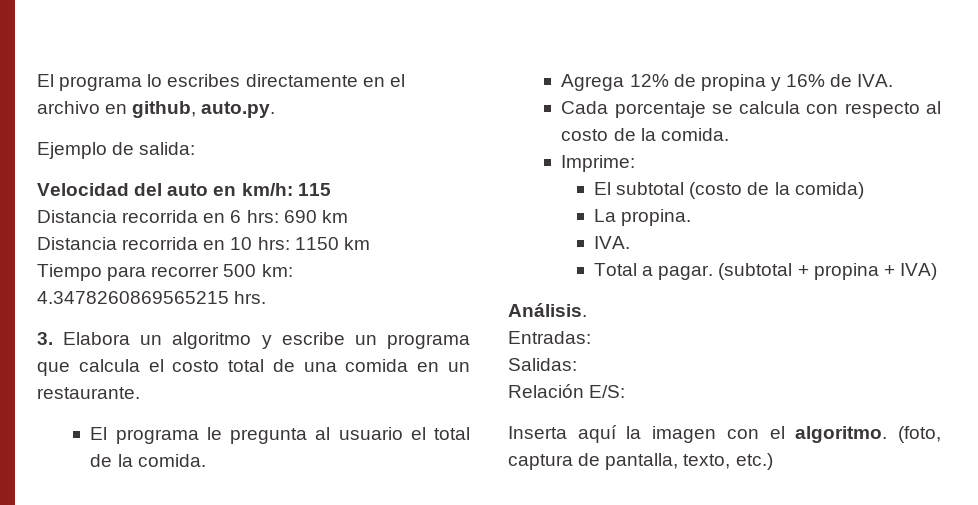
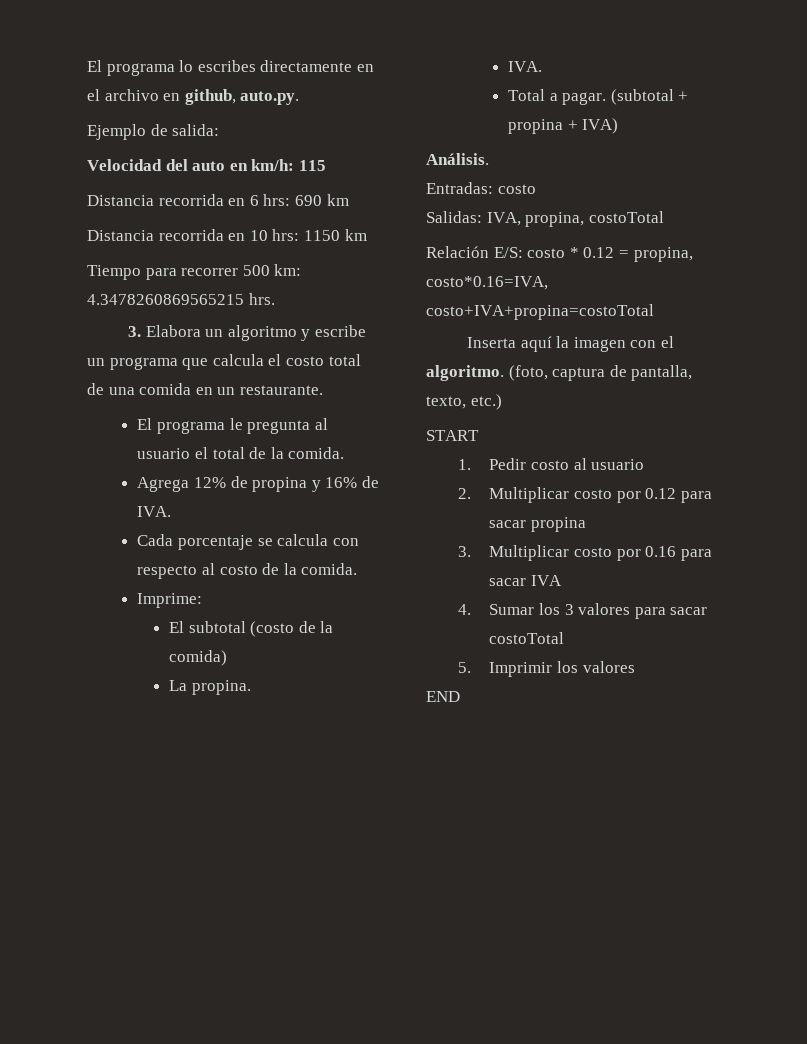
- Entradas:
+ Entradas: costo
- Salidas:
+ Salidas: IVA, propina, costoTotal
- Relación E/S:
+ Relación E/S: costo * 0.12 = propina, costo*0.16=IVA, costo+IVA+propina=costoTotal
+ START
+ 1. Pedir costo al usuario
+ 2. Multiplicar costo por 0.12 para sacar propina
+ 3. Multiplicar costo por 0.16 para sacar IVA
+ 4. Sumar los 3 valores para sacar costoTotal
+ 5. Imprimir los valores
+ END

